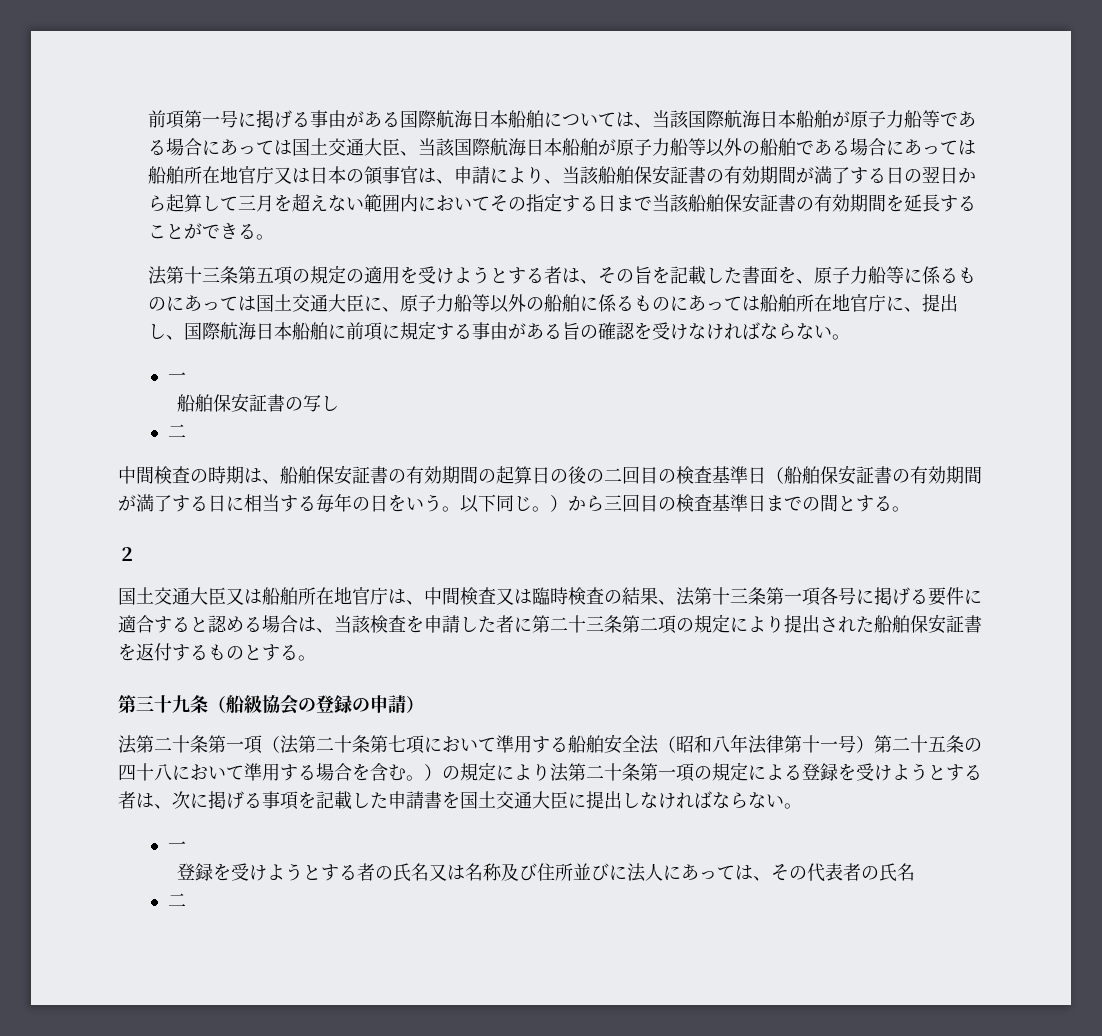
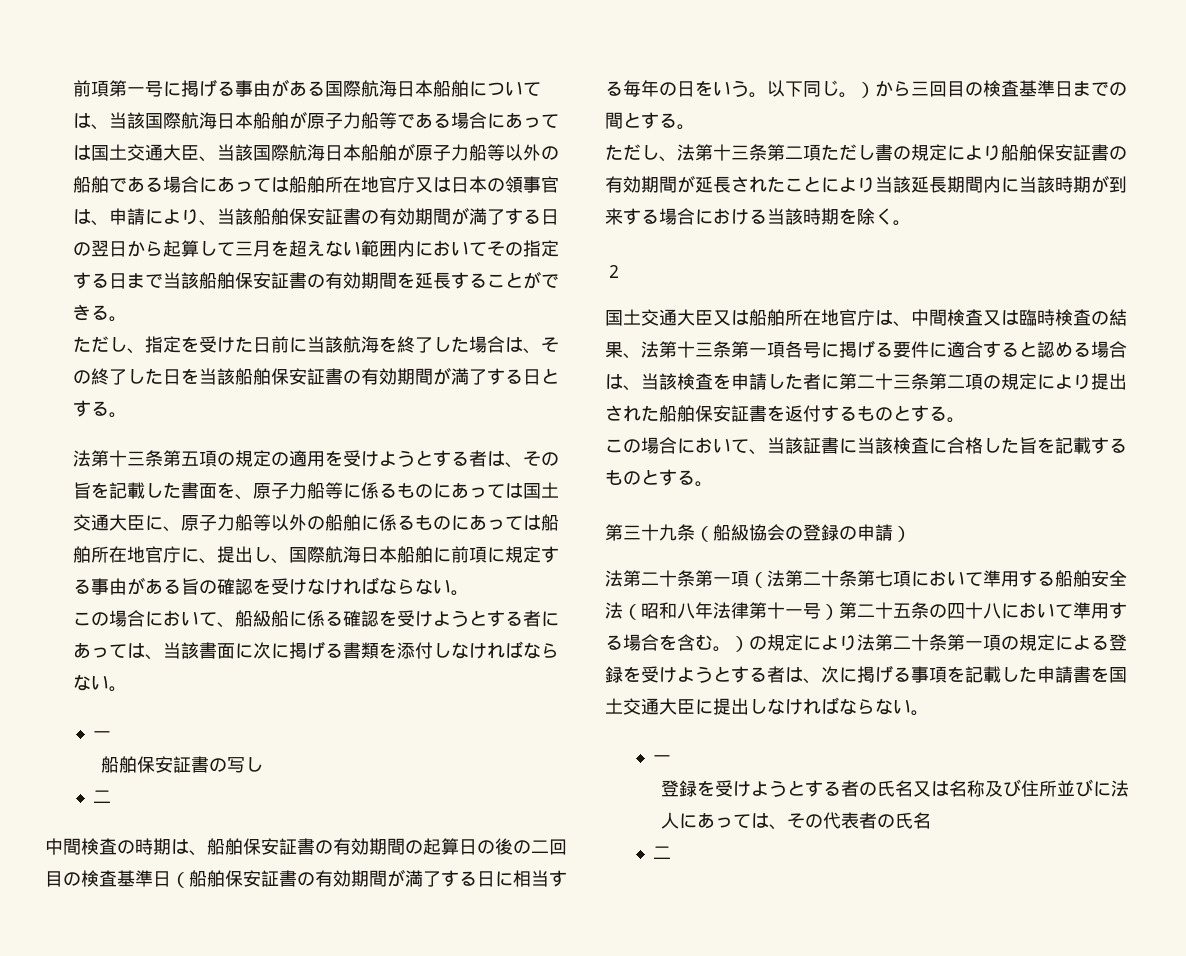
+ ただし、指定を受けた日前に当該航海を終了した場合は、その終了した日を当該船舶保安証書の有効期間が満了する日とする。
+ この場合において、船級船に係る確認を受けようとする者にあっては、当該書面に次に掲げる書類を添付しなければならない。
+ ただし、法第十三条第二項ただし書の規定により船舶保安証書の有効期間が延長されたことにより当該延長期間内に当該時期が到来する場合における当該時期を除く。
+ この場合において、当該証書に当該検査に合格した旨を記載するものとする。

